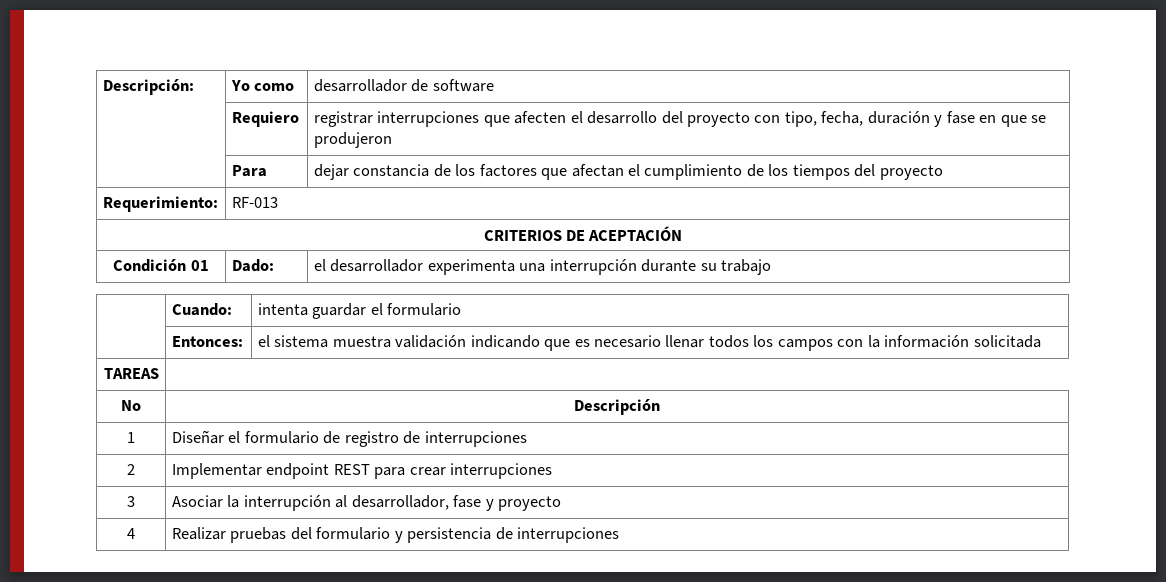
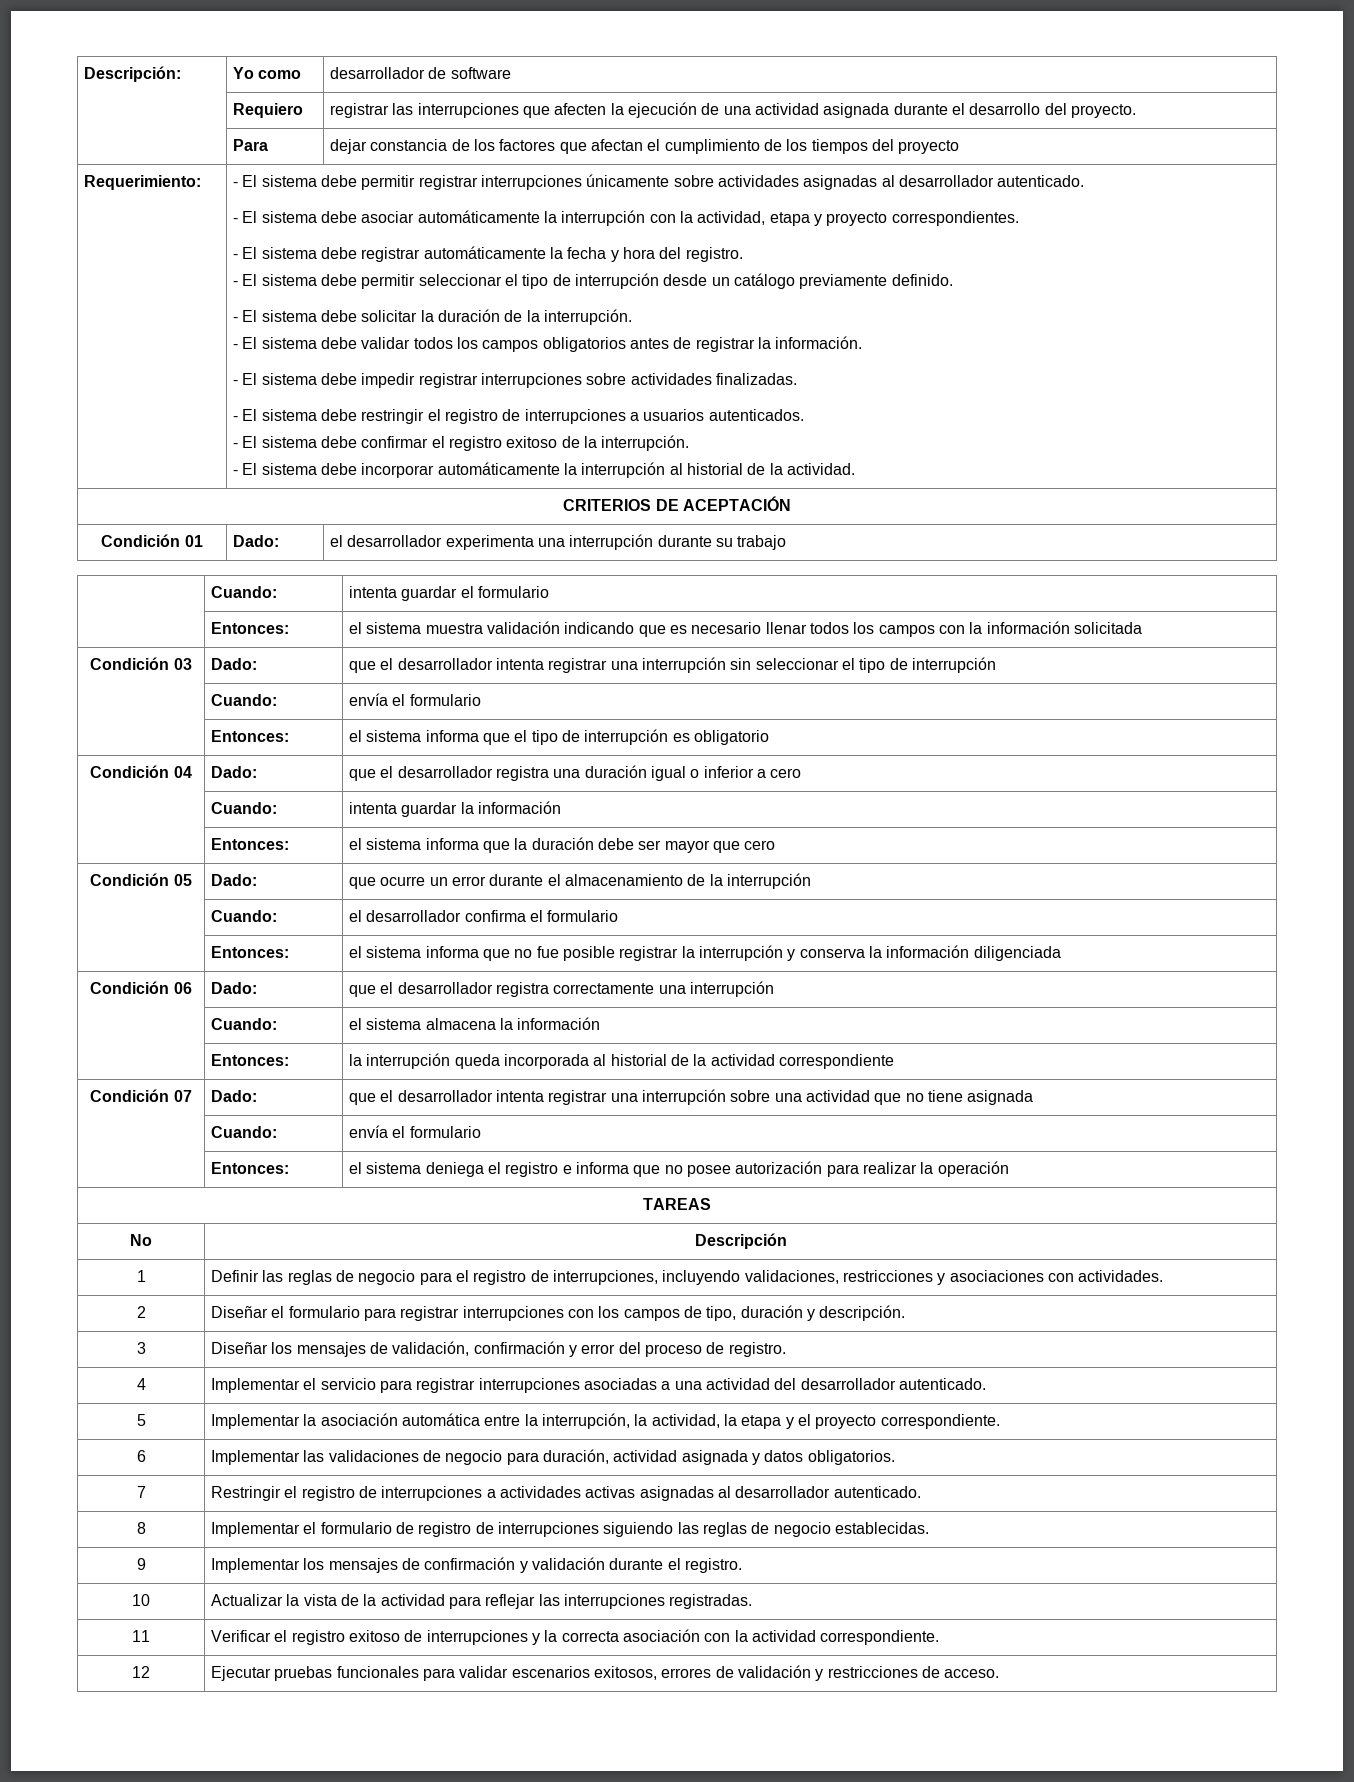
- | Requiero | registrar interrupciones que afecten el desarrollo del proyecto con tipo, fecha, duración y fase en que se produjeron
+ | Requiero | registrar las interrupciones que afecten la ejecución de una actividad asignada durante el desarrollo del proyecto.
- RF-013
+ - El sistema debe permitir registrar interrupciones únicamente sobre actividades asignadas al desarrollador autenticado.
+ - El sistema debe asociar automáticamente la interrupción con la actividad, etapa y proyecto correspondientes.
+ - El sistema debe registrar automáticamente la fecha y hora del registro.
+ - El sistema debe permitir seleccionar el tipo de interrupción desde un catálogo previamente definido.
+ - El sistema debe solicitar la duración de la interrupción.
+ - El sistema debe validar todos los campos obligatorios antes de registrar la información.
+ - El sistema debe impedir registrar interrupciones sobre actividades finalizadas.
+ - El sistema debe restringir el registro de interrupciones a usuarios autenticados.
+ - El sistema debe confirmar el registro exitoso de la interrupción.
+ - El sistema debe incorporar automáticamente la interrupción al historial de la actividad.
+ Condición 03 | Dado: | que el desarrollador intenta registrar una interrupción sin seleccionar el tipo de interrupción
+ | Cuando: | envía el formulario
+ | Entonces: | el sistema informa que el tipo de interrupción es obligatorio
+ Condición 04 | Dado: | que el desarrollador registra una duración igual o inferior a cero
+ | Cuando: | intenta guardar la información
+ | Entonces: | el sistema informa que la duración debe ser mayor que cero
+ Condición 05 | Dado: | que ocurre un error durante el almacenamiento de la interrupción
+ | Cuando: | el desarrollador confirma el formulario
+ | Entonces: | el sistema informa que no fue posible registrar la interrupción y conserva la información diligenciada
+ Condición 06 | Dado: | que el desarrollador registra correctamente una interrupción
+ | Cuando: | el sistema almacena la información
+ | Entonces: | la interrupción queda incorporada al historial de la actividad correspondiente
+ Condición 07 | Dado: | que el desarrollador intenta registrar una interrupción sobre una actividad que no tiene asignada
+ | Cuando: | envía el formulario
+ | Entonces: | el sistema deniega el registro e informa que no posee autorización para realizar la operación
  TAREAS
  No | Descripción
- 1 | Diseñar el formulario de registro de interrupciones
- 2 | Implementar endpoint REST para crear interrupciones
- 3 | Asociar la interrupción al desarrollador, fase y proyecto
- 4 | Realizar pruebas del formulario y persistencia de interrupciones
+ 1 | Definir las reglas de negocio para el registro de interrupciones, incluyendo validaciones, restricciones y asociaciones con actividades.
+ 2 | Diseñar el formulario para registrar interrupciones con los campos de tipo, duración y descripción.
+ 3 | Diseñar los mensajes de validación, confirmación y error del proceso de registro.
+ 4 | Implementar el servicio para registrar interrupciones asociadas a una actividad del desarrollador autenticado.
+ 5 | Implementar la asociación automática entre la interrupción, la actividad, la etapa y el proyecto correspondiente.
+ 6 | Implementar las validaciones de negocio para duración, actividad asignada y datos obligatorios.
+ 7 | Restringir el registro de interrupciones a actividades activas asignadas al desarrollador autenticado.
+ 8 | Implementar el formulario de registro de interrupciones siguiendo las reglas de negocio establecidas.
+ 9 | Implementar los mensajes de confirmación y validación durante el registro.
+ 10 | Actualizar la vista de la actividad para reflejar las interrupciones registradas.
+ 11 | Verificar el registro exitoso de interrupciones y la correcta asociación con la actividad correspondiente.
+ 12 | Ejecutar pruebas funcionales para validar escenarios exitosos, errores de validación y restricciones de acceso.

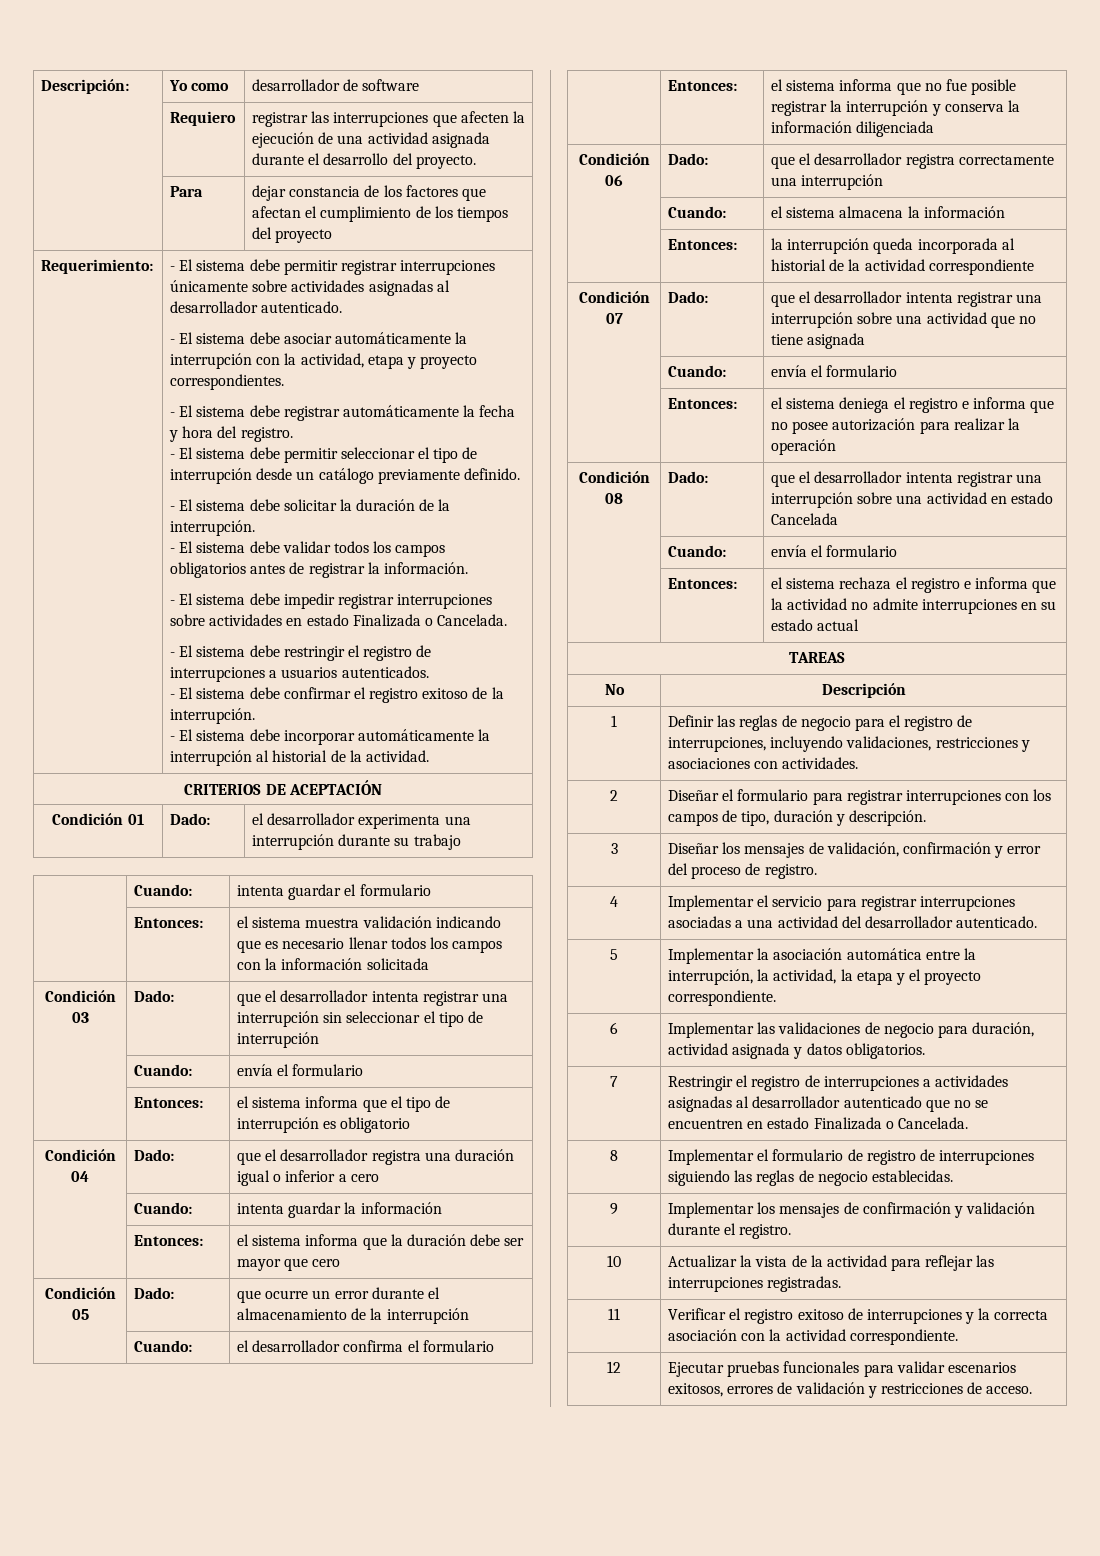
- - El sistema debe impedir registrar interrupciones sobre actividades finalizadas.
+ - El sistema debe impedir registrar interrupciones sobre actividades en estado Finalizada o Cancelada.
+ Condición 08 | Dado: | que el desarrollador intenta registrar una interrupción sobre una actividad en estado Cancelada
+ | Cuando: | envía el formulario
+ | Entonces: | el sistema rechaza el registro e informa que la actividad no admite interrupciones en su estado actual
- 7 | Restringir el registro de interrupciones a actividades activas asignadas al desarrollador autenticado.
+ 7 | Restringir el registro de interrupciones a actividades asignadas al desarrollador autenticado que no se encuentren en estado Finalizada o Cancelada.

